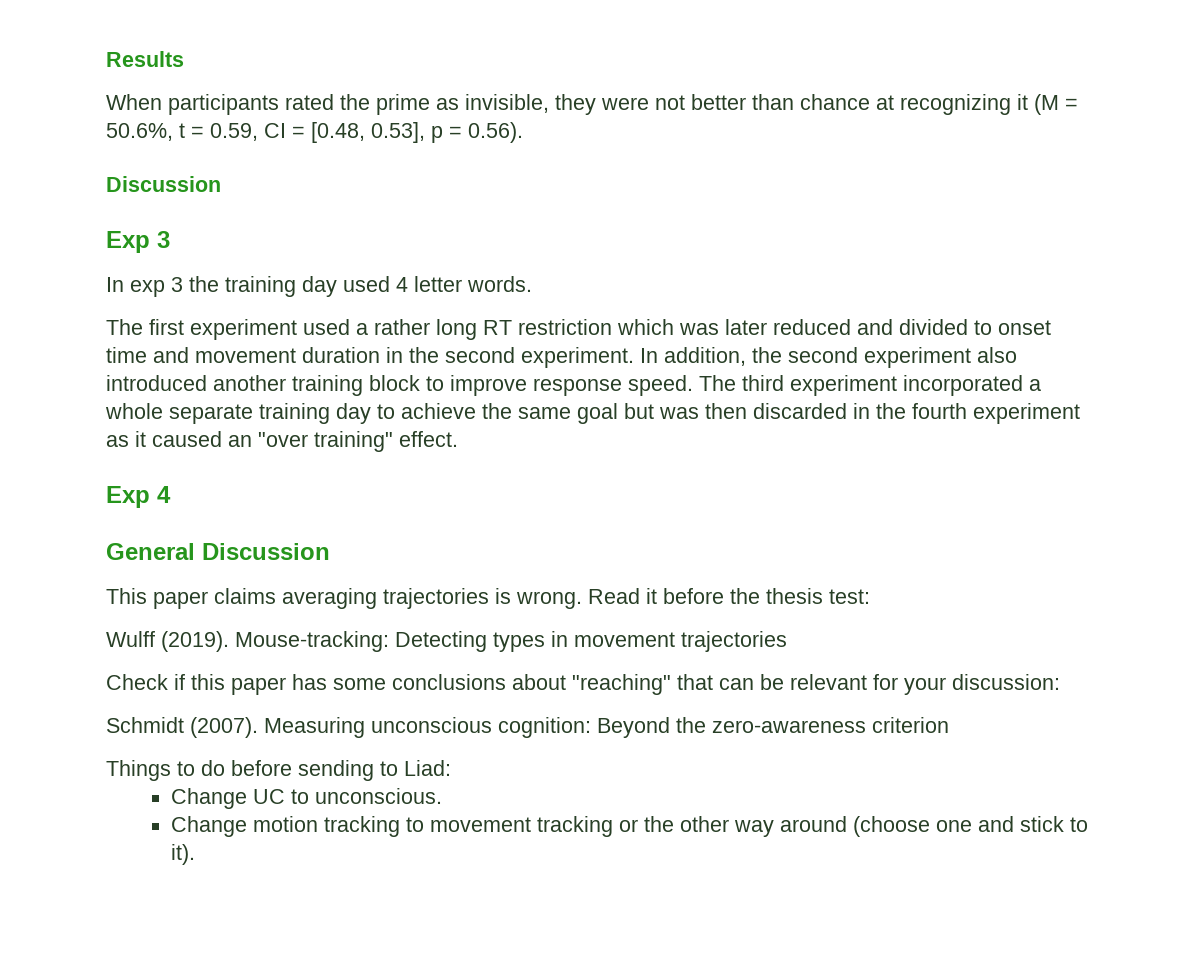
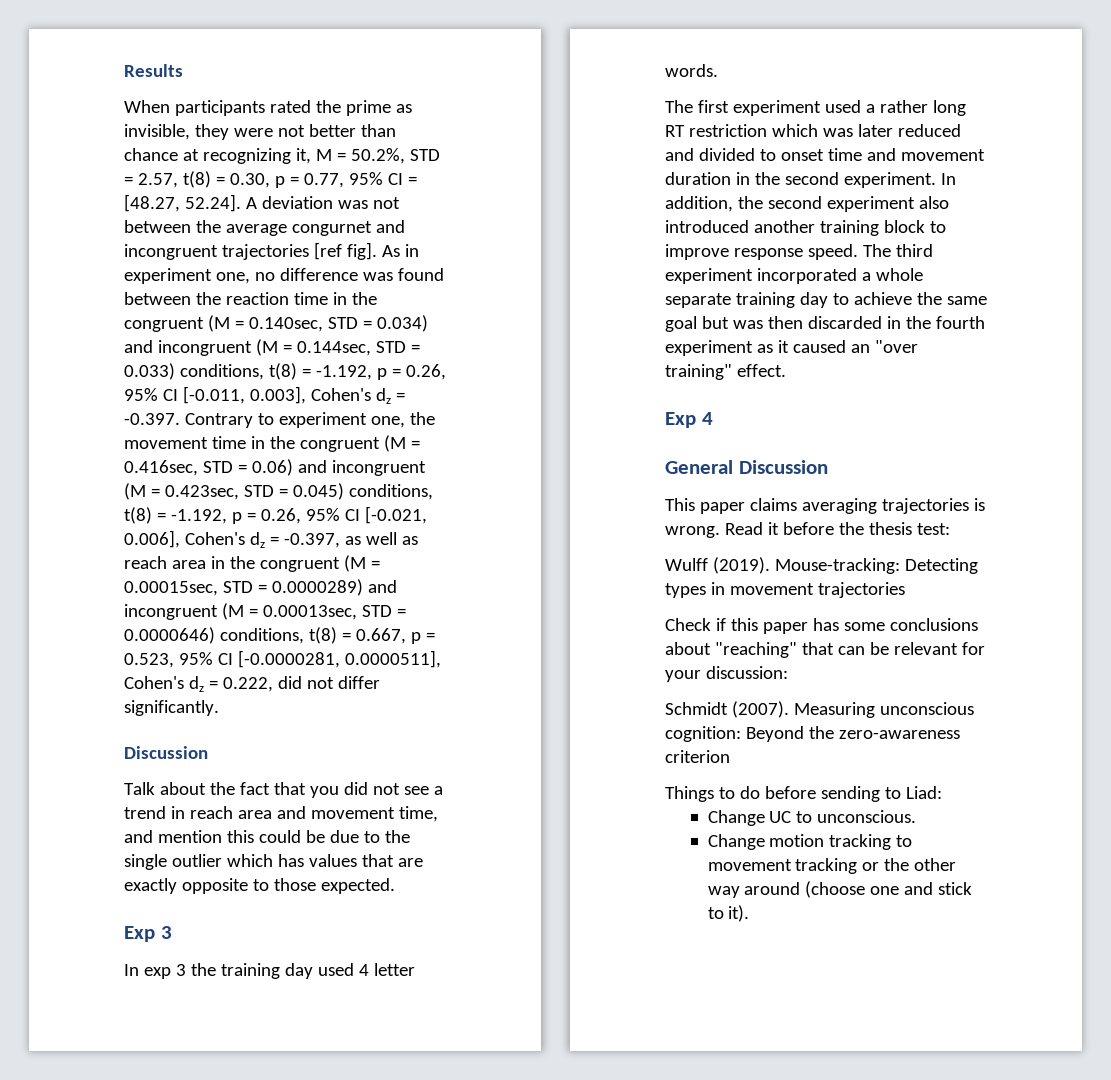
- When participants rated the prime as invisible, they were not better than chance at recognizing it (M = 50.6%, t = 0.59, CI = [0.48, 0.53], p = 0.56).
+ When participants rated the prime as invisible, they were not better than chance at recognizing it, M = 50.2%, STD = 2.57, t(8) = 0.30, p = 0.77, 95% CI = [48.27, 52.24]. A deviation was not between the average congurnet and incongruent trajectories [ref fig]. As in experiment one, no difference was found between the reaction time in the congruent (M = 0.140sec, STD = 0.034) and incongruent (M = 0.144sec, STD = 0.033) conditions, t(8) = -1.192, p = 0.26, 95% CI [-0.011, 0.003], Cohen's dz = -0.397. Contrary to experiment one, the movement time in the congruent (M = 0.416sec, STD = 0.06) and incongruent (M = 0.423sec, STD = 0.045) conditions, t(8) = -1.192, p = 0.26, 95% CI [-0.021, 0.006], Cohen's dz = -0.397, as well as reach area in the congruent (M = 0.00015sec, STD = 0.0000289) and incongruent (M = 0.00013sec, STD = 0.0000646) conditions, t(8) = 0.667, p = 0.523, 95% CI [-0.0000281, 0.0000511], Cohen's dz = 0.222, did not differ significantly.
  Discussion
+ Talk about the fact that you did not see a trend in reach area and movement time, and mention this could be due to the single outlier which has values that are exactly opposite to those expected.

